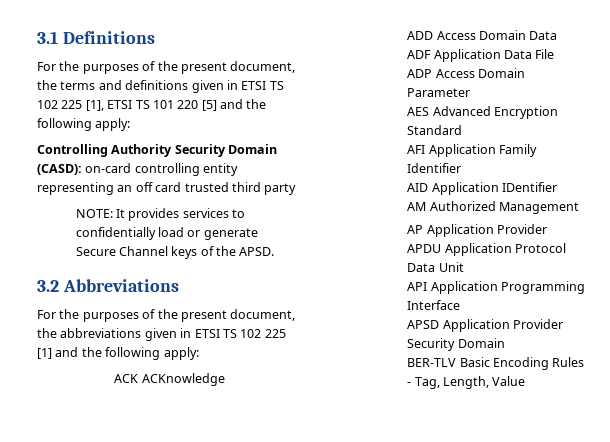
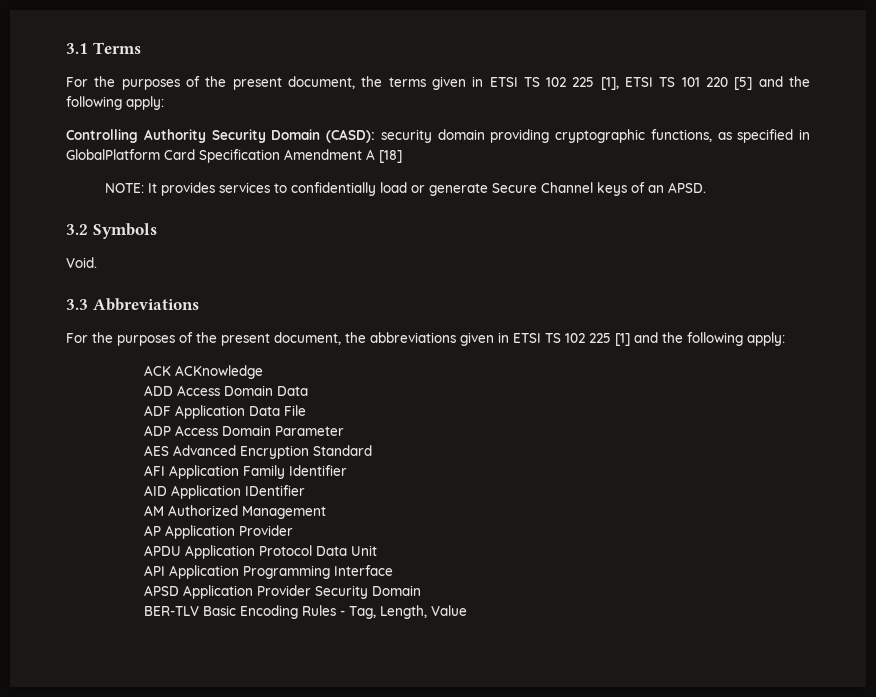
- 3.1 Definitions
+ 3.1 Terms
- For the purposes of the present document, the terms and definitions given in ETSI TS 102 225 [1], ETSI TS 101 220 [5] and the following apply:
+ For the purposes of the present document, the terms given in ETSI TS 102 225 [1], ETSI TS 101 220 [5] and the following apply:
- Controlling Authority Security Domain (CASD): on-card controlling entity representing an off card trusted third party
+ Controlling Authority Security Domain (CASD): security domain providing cryptographic functions, as specified in GlobalPlatform Card Specification Amendment A [18]
- NOTE: It provides services to confidentially load or generate Secure Channel keys of the APSD.
+ NOTE: It provides services to confidentially load or generate Secure Channel keys of an APSD.
- 3.2 Abbreviations
+ 3.2 Symbols
+ Void.
+ 3.3 Abbreviations

